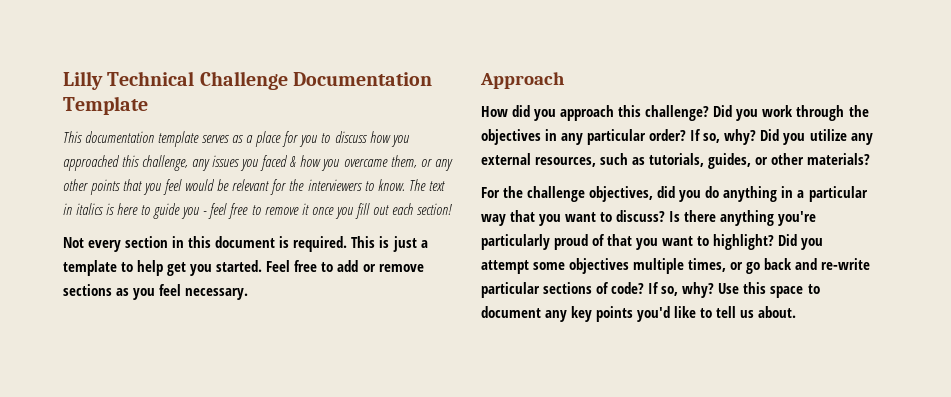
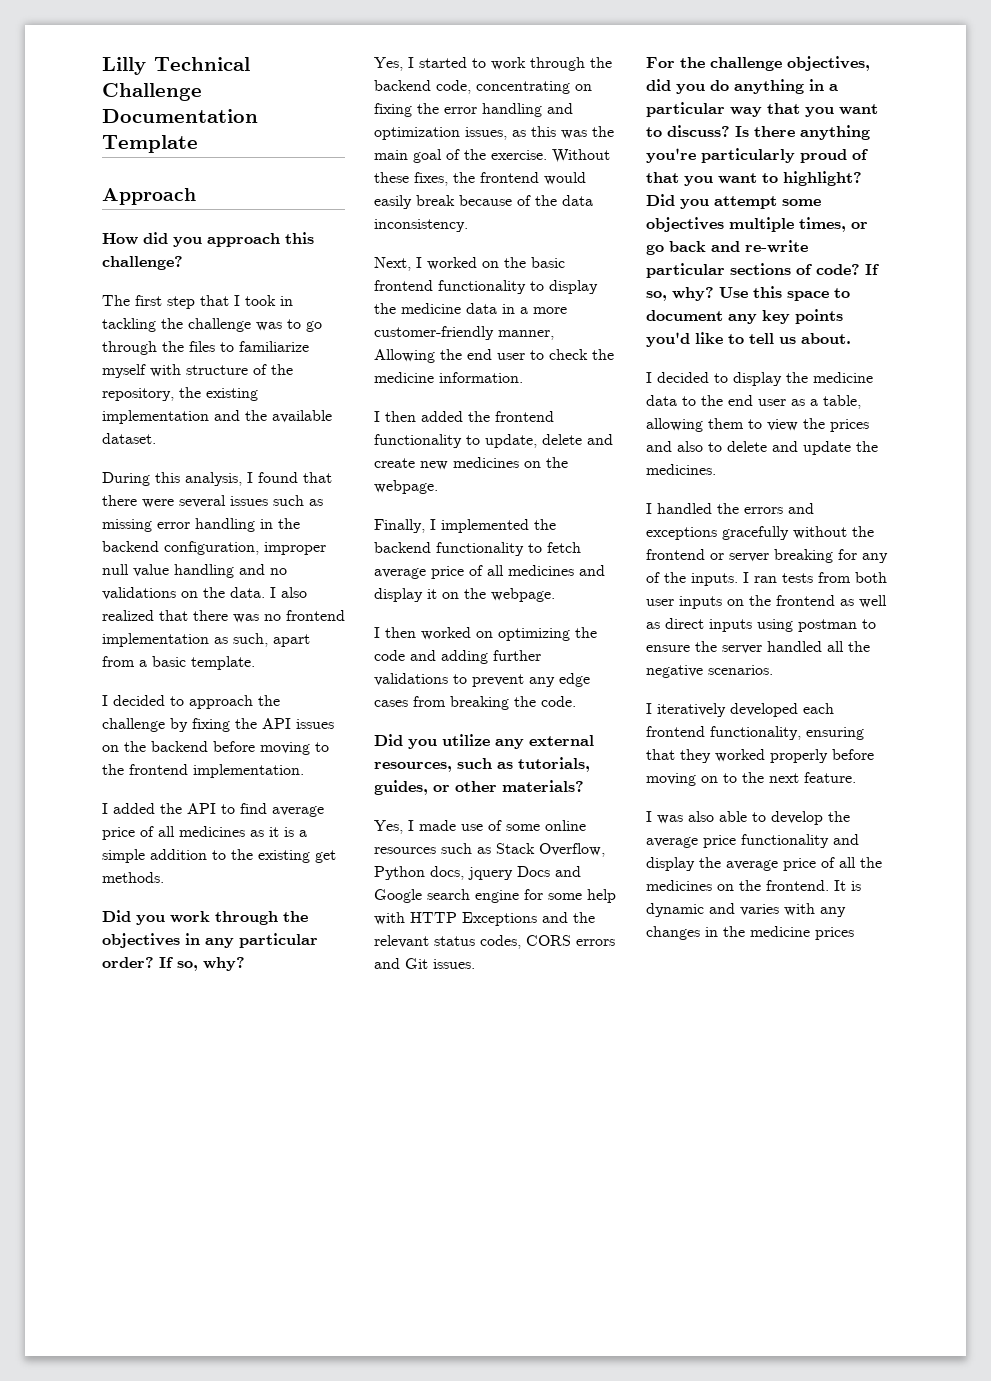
- This documentation template serves as a place for you to discuss how you approached this challenge, any issues you faced & how you overcame them, or any other points that you feel would be relevant for the interviewers to know. The text in italics is here to guide you - feel free to remove it once you fill out each section!
- Not every section in this document is required. This is just a template to help get you started. Feel free to add or remove sections as you feel necessary.
- How did you approach this challenge? Did you work through the objectives in any particular order? If so, why? Did you utilize any external resources, such as tutorials, guides, or other materials?
+ How did you approach this challenge?
+ The first step that I took in tackling the challenge was to go through the files to familiarize myself with structure of the repository, the existing implementation and the available dataset.
+ During this analysis, I found that there were several issues such as missing error handling in the backend configuration, improper null value handling and no validations on the data. I also realized that there was no frontend implementation as such, apart from a basic template.
+ I decided to approach the challenge by fixing the API issues on the backend before moving to the frontend implementation.
+ I added the API to find average price of all medicines as it is a simple addition to the existing get methods.
+ Did you work through the objectives in any particular order? If so, why?
+ Yes, I started to work through the backend code, concentrating on fixing the error handling and optimization issues, as this was the main goal of the exercise. Without these fixes, the frontend would easily break because of the data inconsistency.
+ Next, I worked on the basic frontend functionality to display the medicine data in a more customer-friendly manner, Allowing the end user to check the medicine information.
+ I then added the frontend functionality to update, delete and create new medicines on the webpage.
+ Finally, I implemented the backend functionality to fetch average price of all medicines and display it on the webpage.
+ I then worked on optimizing the code and adding further validations to prevent any edge cases from breaking the code.
+ Did you utilize any external resources, such as tutorials, guides, or other materials?
+ Yes, I made use of some online resources such as Stack Overflow, Python docs, jquery Docs and Google search engine for some help with HTTP Exceptions and the relevant status codes, CORS errors and Git issues.
+ I decided to display the medicine data to the end user as a table, allowing them to view the prices and also to delete and update the medicines.
+ I handled the errors and exceptions gracefully without the frontend or server breaking for any of the inputs. I ran tests from both user inputs on the frontend as well as direct inputs using postman to ensure the server handled all the negative scenarios.
+ I iteratively developed each frontend functionality, ensuring that they worked properly before moving on to the next feature.
+ I was also able to develop the average price functionality and display the average price of all the medicines on the frontend. It is dynamic and varies with any changes in the medicine prices

